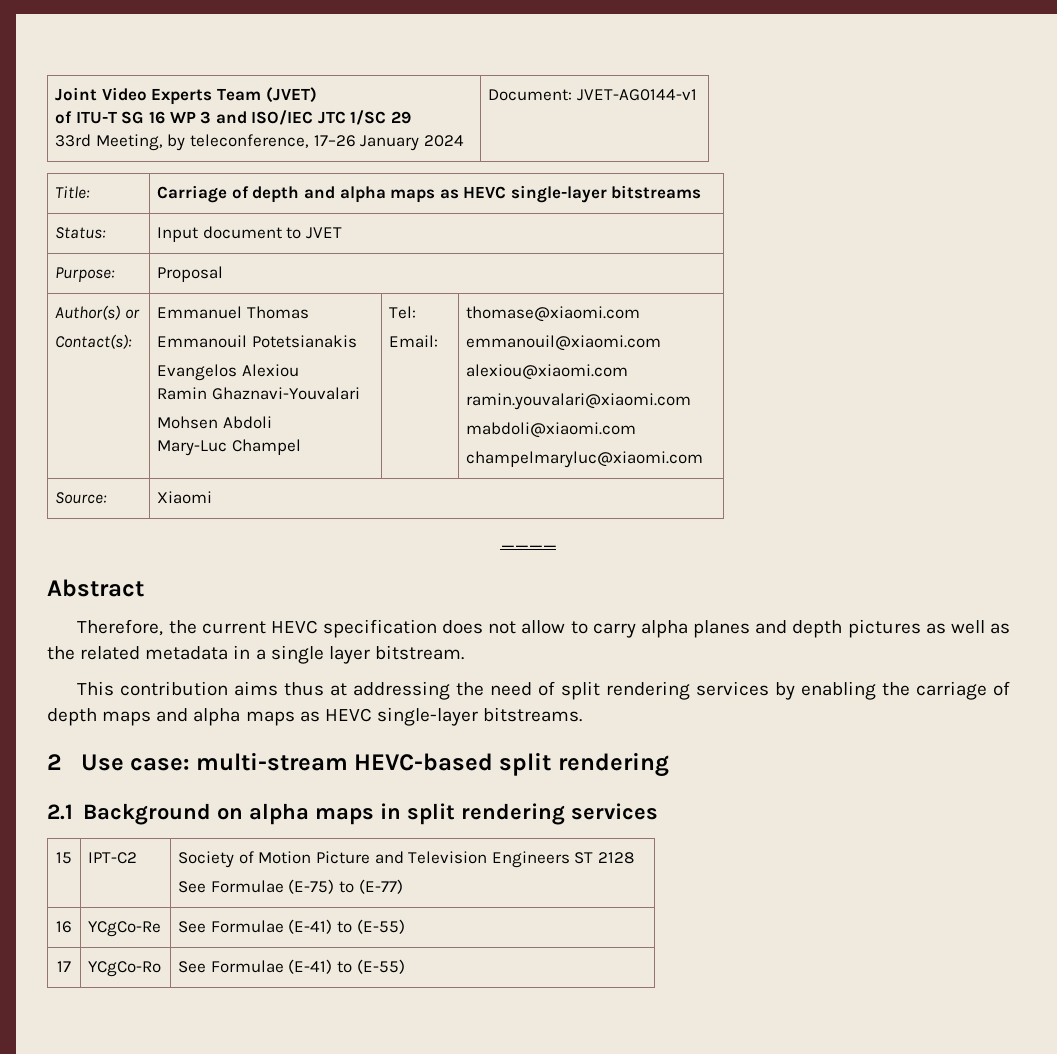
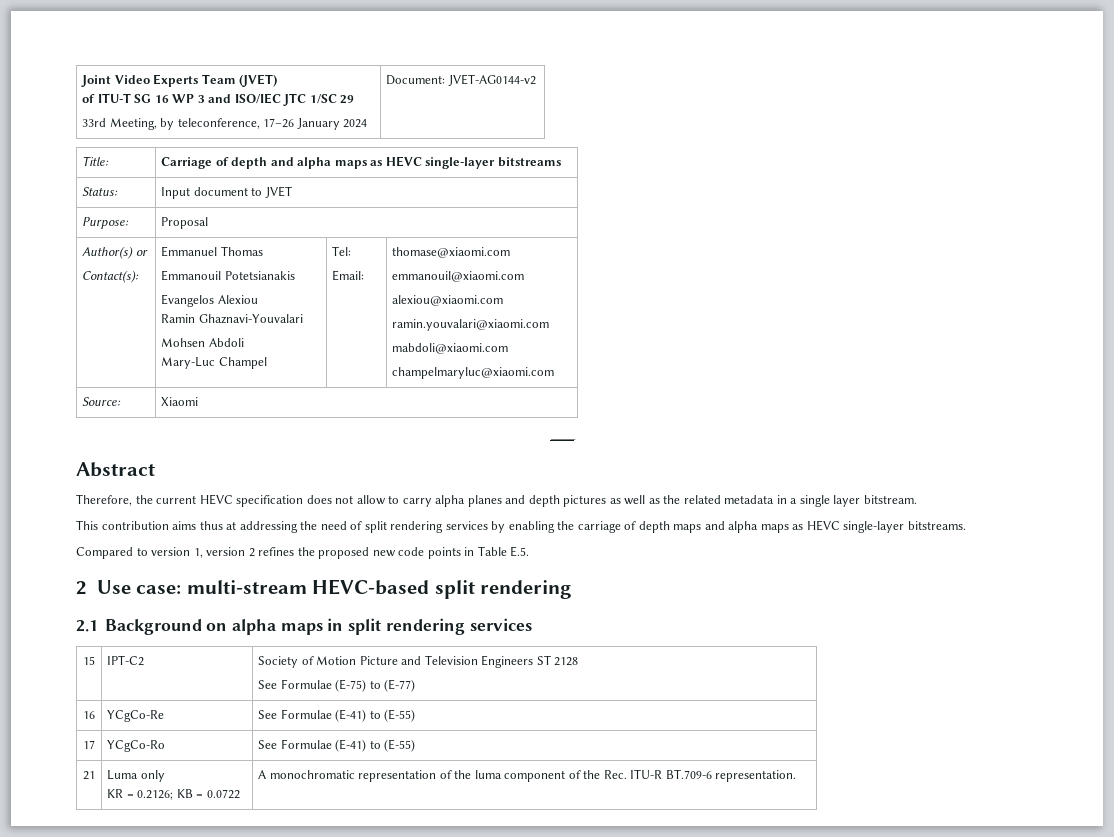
  Joint Video Experts Team (JVET)
  of ITU-T SG 16 WP 3 and ISO/IEC JTC 1/SC 29
- 33rd Meeting, by teleconference, 17–26 January 2024 | Document: JVET-AG0144-v1
+ 33rd Meeting, by teleconference, 17–26 January 2024 | Document: JVET-AG0144-v2
+ Compared to version 1, version 2 refines the proposed new code points in Table E.5.
+ 21 | Luma only
+ KR = 0.2126; KB = 0.0722 | A monochromatic representation of the luma component of the Rec. ITU-R BT.709-6 representation.

